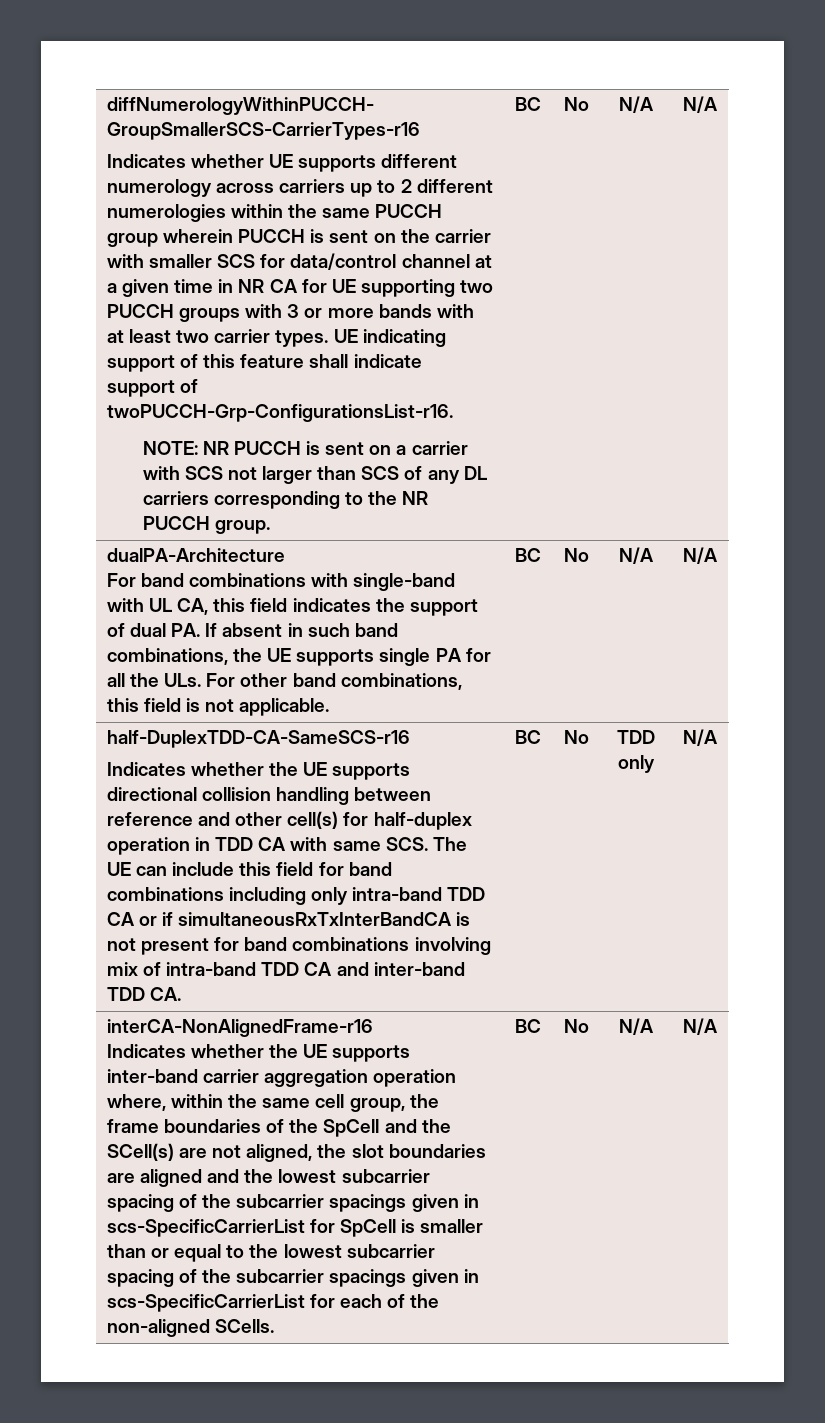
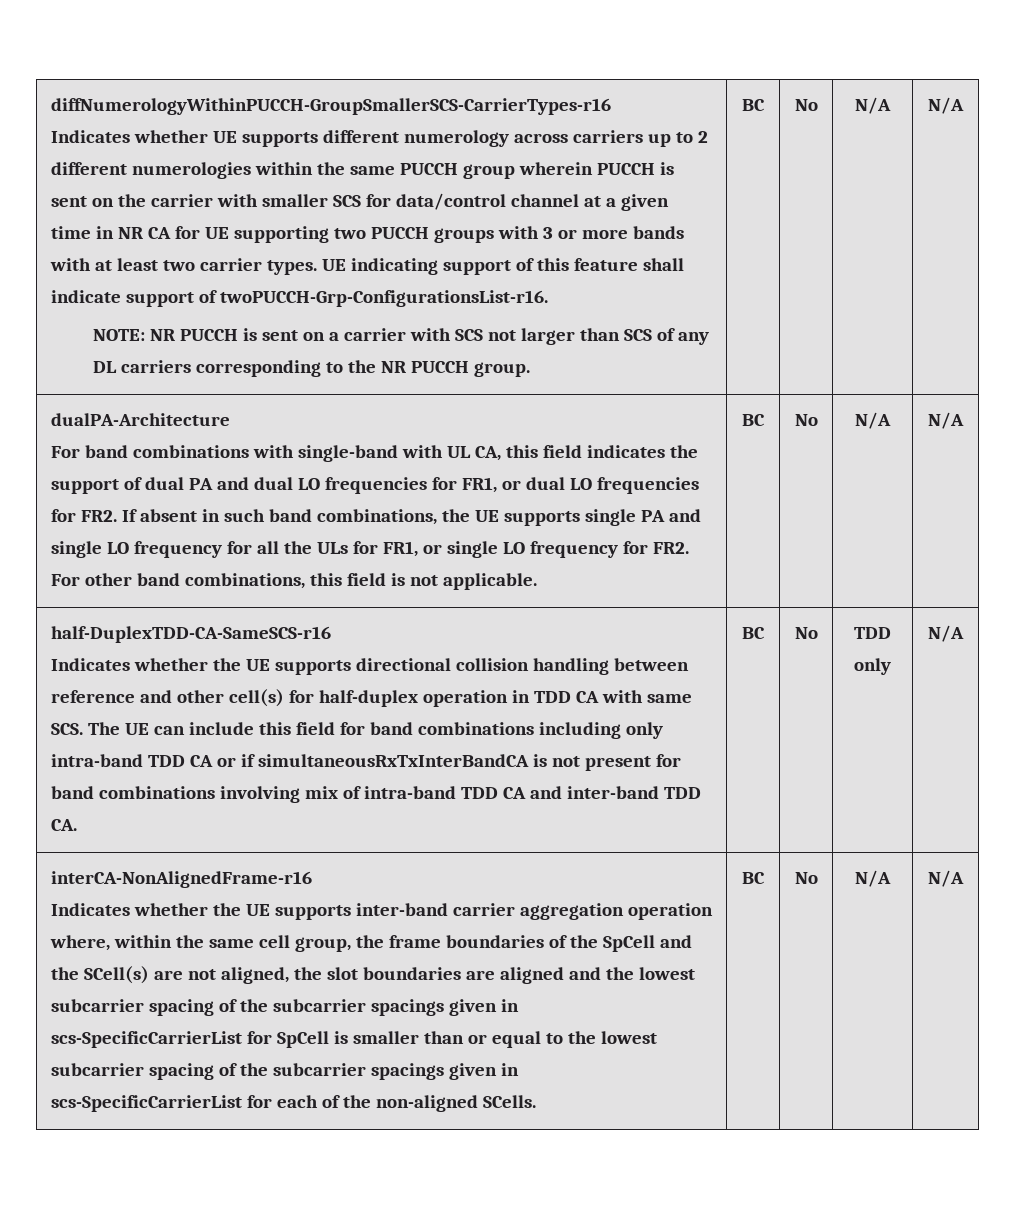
- For band combinations with single-band with UL CA, this field indicates the support of dual PA. If absent in such band combinations, the UE supports single PA for all the ULs. For other band combinations, this field is not applicable.
+ For band combinations with single-band with UL CA, this field indicates the support of dual PA and dual LO frequencies for FR1, or dual LO frequencies for FR2. If absent in such band combinations, the UE supports single PA and single LO frequency for all the ULs for FR1, or single LO frequency for FR2. For other band combinations, this field is not applicable.

